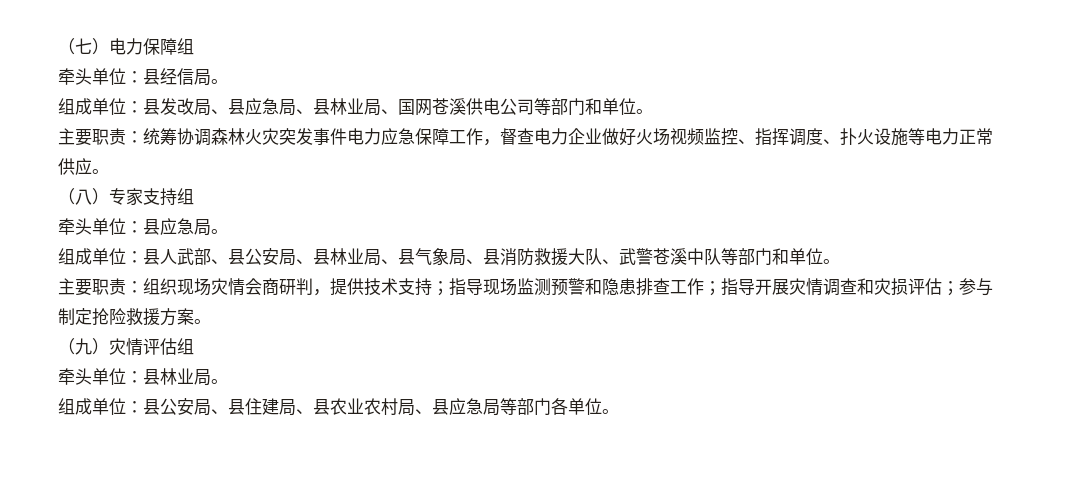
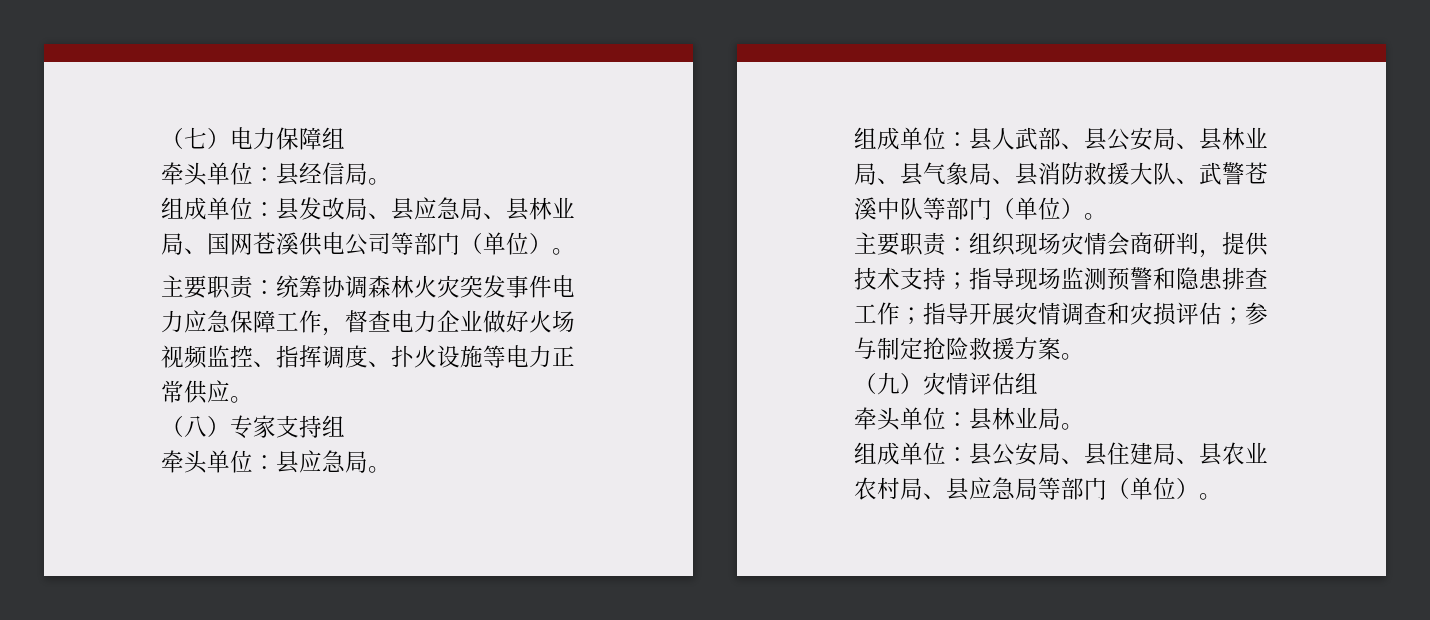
- 组成单位：县发改局、县应急局、县林业局、国网苍溪供电公司等部门和单位。
+ 组成单位：县发改局、县应急局、县林业局、国网苍溪供电公司等部门（单位）。
- 组成单位：县人武部、县公安局、县林业局、县气象局、县消防救援大队、武警苍溪中队等部门和单位。
+ 组成单位：县人武部、县公安局、县林业局、县气象局、县消防救援大队、武警苍溪中队等部门（单位）。
- 组成单位：县公安局、县住建局、县农业农村局、县应急局等部门各单位。
+ 组成单位：县公安局、县住建局、县农业农村局、县应急局等部门（单位）。

